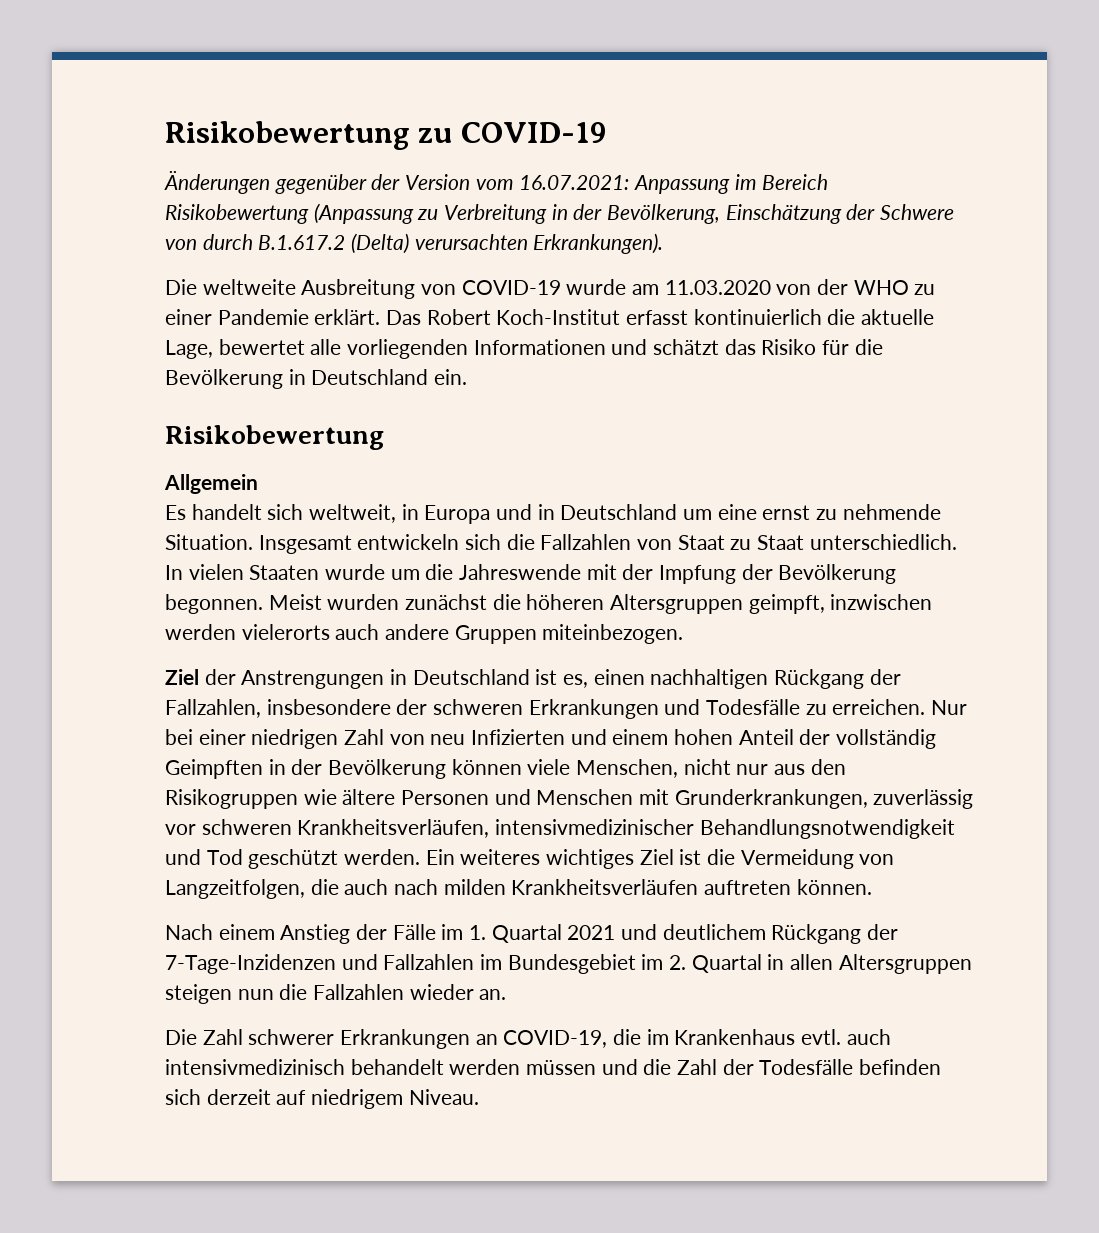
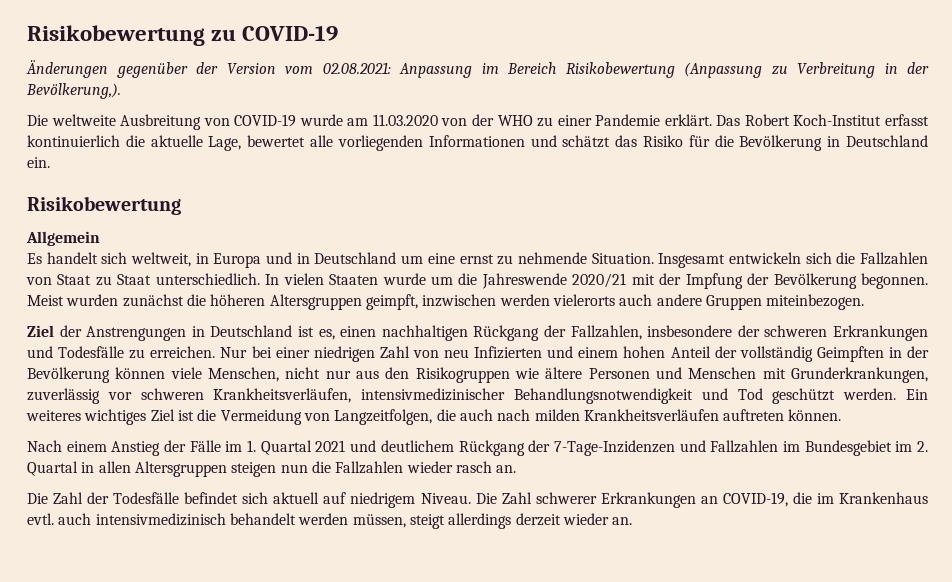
- Änderungen gegenüber der Version vom 16.07.2021: Anpassung im Bereich Risikobewertung (Anpassung zu Verbreitung in der Bevölkerung, Einschätzung der Schwere von durch B.1.617.2 (Delta) verursachten Erkrankungen).
+ Änderungen gegenüber der Version vom 02.08.2021: Anpassung im Bereich Risikobewertung (Anpassung zu Verbreitung in der Bevölkerung,).
- In vielen Staaten wurde um die Jahreswende mit der Impfung der Bevölkerung begonnen.
+ In vielen Staaten wurde um die Jahreswende 2020/21 mit der Impfung der Bevölkerung begonnen.
- Nach einem Anstieg der Fälle im 1. Quartal 2021 und deutlichem Rückgang der 7-Tage-Inzidenzen und Fallzahlen im Bundesgebiet im 2. Quartal in allen Altersgruppen steigen nun die Fallzahlen wieder an.
+ Nach einem Anstieg der Fälle im 1. Quartal 2021 und deutlichem Rückgang der 7-Tage-Inzidenzen und Fallzahlen im Bundesgebiet im 2. Quartal in allen Altersgruppen steigen nun die Fallzahlen wieder rasch an.
- Die Zahl schwerer Erkrankungen an COVID-19, die im Krankenhaus evtl. auch intensivmedizinisch behandelt werden müssen und die Zahl der Todesfälle befinden sich derzeit auf niedrigem Niveau.
+ Die Zahl der Todesfälle befindet sich aktuell auf niedrigem Niveau. Die Zahl schwerer Erkrankungen an COVID-19, die im Krankenhaus evtl. auch intensivmedizinisch behandelt werden müssen, steigt allerdings derzeit wieder an.

